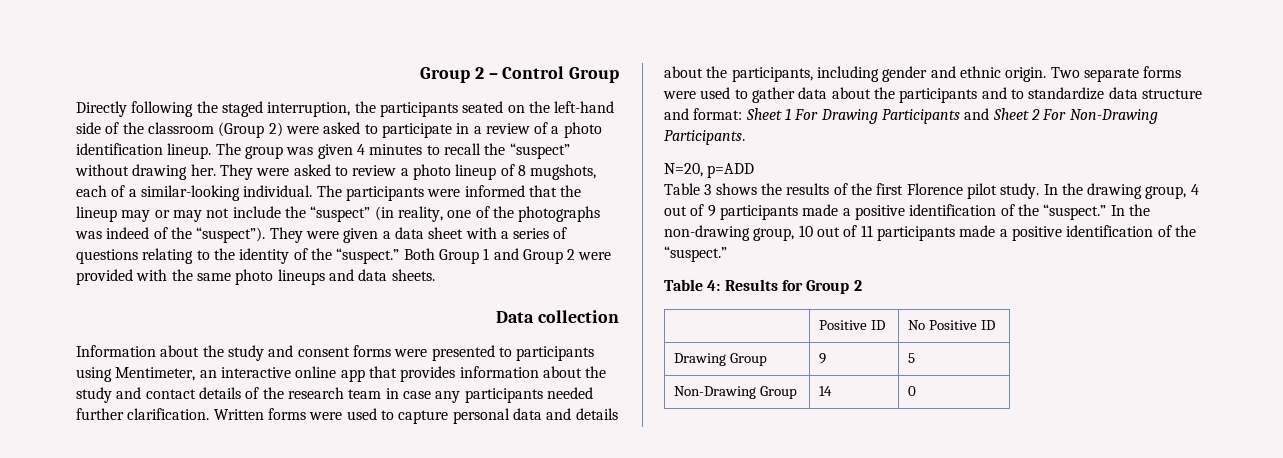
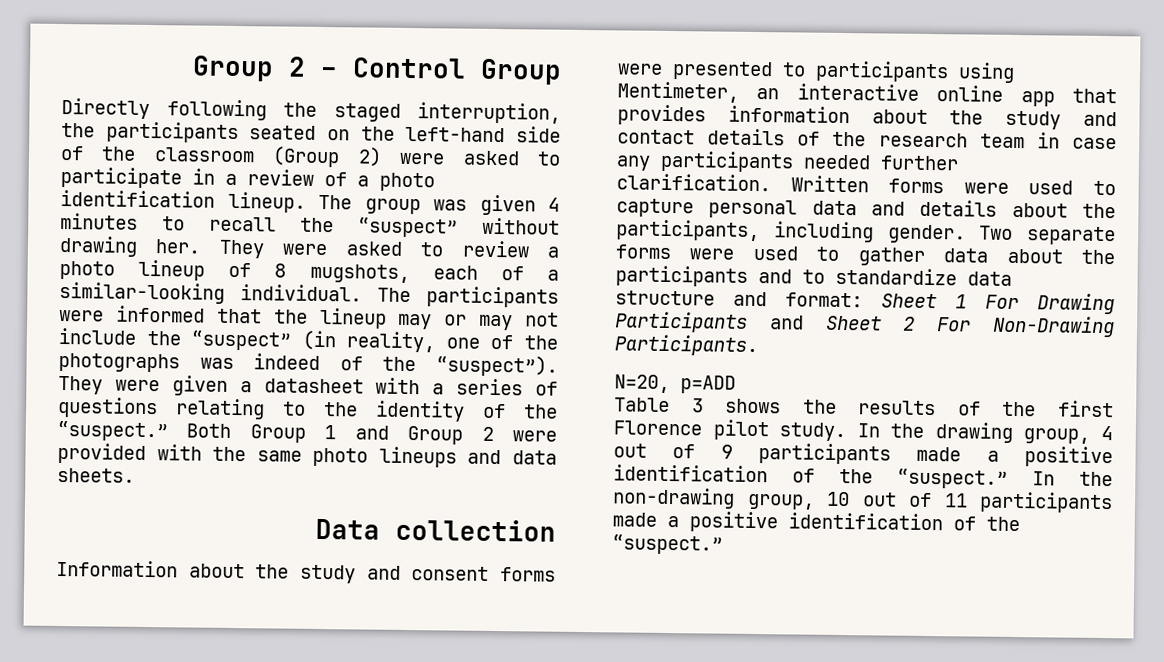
- They were given a data sheet with a series of questions relating to the identity of the “suspect.”
+ They were given a datasheet with a series of questions relating to the identity of the “suspect.”
- Written forms were used to capture personal data and details about the participants, including gender and ethnic origin.
+ Written forms were used to capture personal data and details about the participants, including gender.
- Table 4: Results for Group 2
- | Positive ID | No Positive ID
- Drawing Group | 9 | 5
- Non-Drawing Group | 14 | 0

